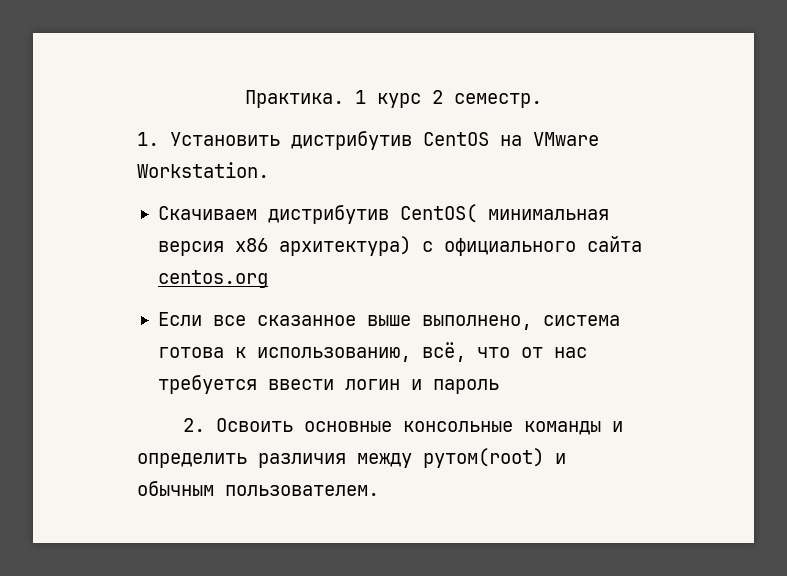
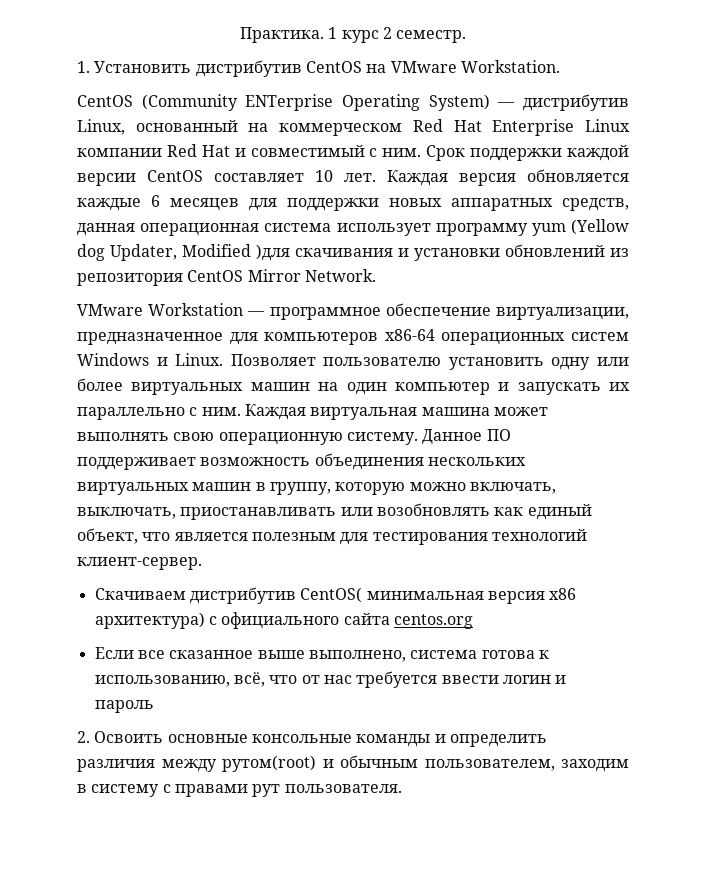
+ CentOS (Community ENTerprise Operating System) — дистрибутив Linux, основанный на коммерческом Red Hat Enterprise Linux компании Red Hat и совместимый с ним. Срок поддержки каждой версии CentOS составляет 10 лет. Каждая версия обновляется каждые 6 месяцев для поддержки новых аппаратных средств, данная операционная система использует программу yum (Yellow dog Updater, Modified )для скачивания и установки обновлений из репозитория CentOS Mirror Network.
+ VMware Workstation — программное обеспечение виртуализации, предназначенное для компьютеров х86-64 операционных систем Windows и Linux. Позволяет пользователю установить одну или более виртуальных машин на один компьютер и запускать их параллельно с ним. Каждая виртуальная машина может выполнять свою операционную систему. Данное ПО поддерживает возможность объединения нескольких виртуальных машин в группу, которую можно включать, выключать, приостанавливать или возобновлять как единый объект, что является полезным для тестирования технологий клиент-сервер.
- 2. Освоить основные консольные команды и определить различия между рутом(root) и обычным пользователем.
+ 2. Освоить основные консольные команды и определить различия между рутом(root) и обычным пользователем, заходим в систему с правами рут пользователя.

